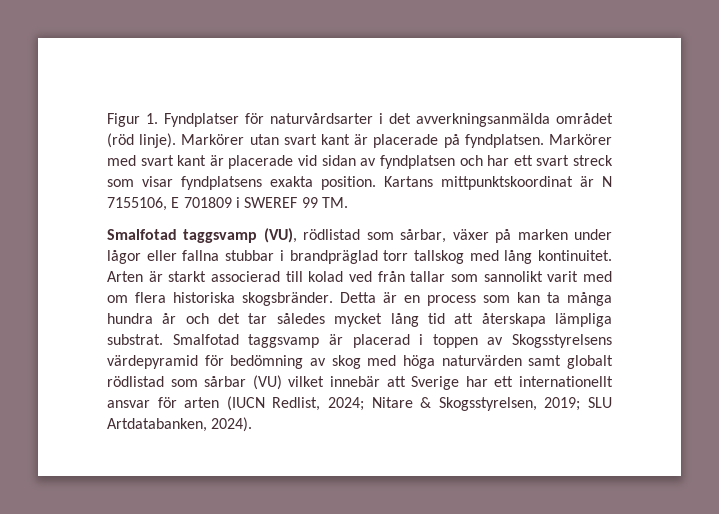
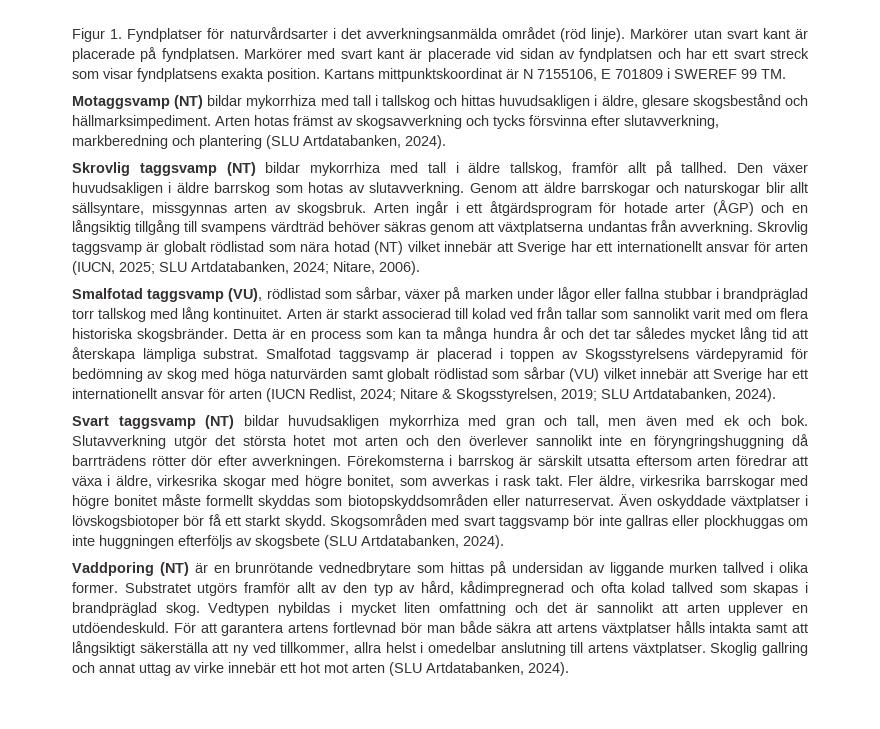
+ Motaggsvamp (NT) bildar mykorrhiza med tall i tallskog och hittas huvudsakligen i äldre, glesare skogsbestånd och hällmarksimpediment. Arten hotas främst av skogsavverkning och tycks försvinna efter slutavverkning, markberedning och plantering (SLU Artdatabanken, 2024).
+ Skrovlig taggsvamp (NT) bildar mykorrhiza med tall i äldre tallskog, framför allt på tallhed. Den växer huvudsakligen i äldre barrskog som hotas av slutavverkning. Genom att äldre barrskogar och naturskogar blir allt sällsyntare, missgynnas arten av skogsbruk. Arten ingår i ett åtgärdsprogram för hotade arter (ÅGP) och en långsiktig tillgång till svampens värdträd behöver säkras genom att växtplatserna undantas från avverkning. Skrovlig taggsvamp är globalt rödlistad som nära hotad (NT) vilket innebär att Sverige har ett internationellt ansvar för arten (IUCN, 2025; SLU Artdatabanken, 2024; Nitare, 2006).
+ Svart taggsvamp (NT) bildar huvudsakligen mykorrhiza med gran och tall, men även med ek och bok. Slutavverkning utgör det största hotet mot arten och den överlever sannolikt inte en föryngringshuggning då barrträdens rötter dör efter avverkningen. Förekomsterna i barrskog är särskilt utsatta eftersom arten föredrar att växa i äldre, virkesrika skogar med högre bonitet, som avverkas i rask takt. Fler äldre, virkesrika barrskogar med högre bonitet måste formellt skyddas som biotopskyddsområden eller naturreservat. Även oskyddade växtplatser i lövskogsbiotoper bör få ett starkt skydd. Skogsområden med svart taggsvamp bör inte gallras eller plockhuggas om inte huggningen efterföljs av skogsbete (SLU Artdatabanken, 2024).
+ Vaddporing (NT) är en brunrötande vednedbrytare som hittas på undersidan av liggande murken tallved i olika former. Substratet utgörs framför allt av den typ av hård, kådimpregnerad och ofta kolad tallved som skapas i brandpräglad skog. Vedtypen nybildas i mycket liten omfattning och det är sannolikt att arten upplever en utdöendeskuld. För att garantera artens fortlevnad bör man både säkra att artens växtplatser hålls intakta samt att långsiktigt säkerställa att ny ved tillkommer, allra helst i omedelbar anslutning till artens växtplatser. Skoglig gallring och annat uttag av virke innebär ett hot mot arten (SLU Artdatabanken, 2024).

